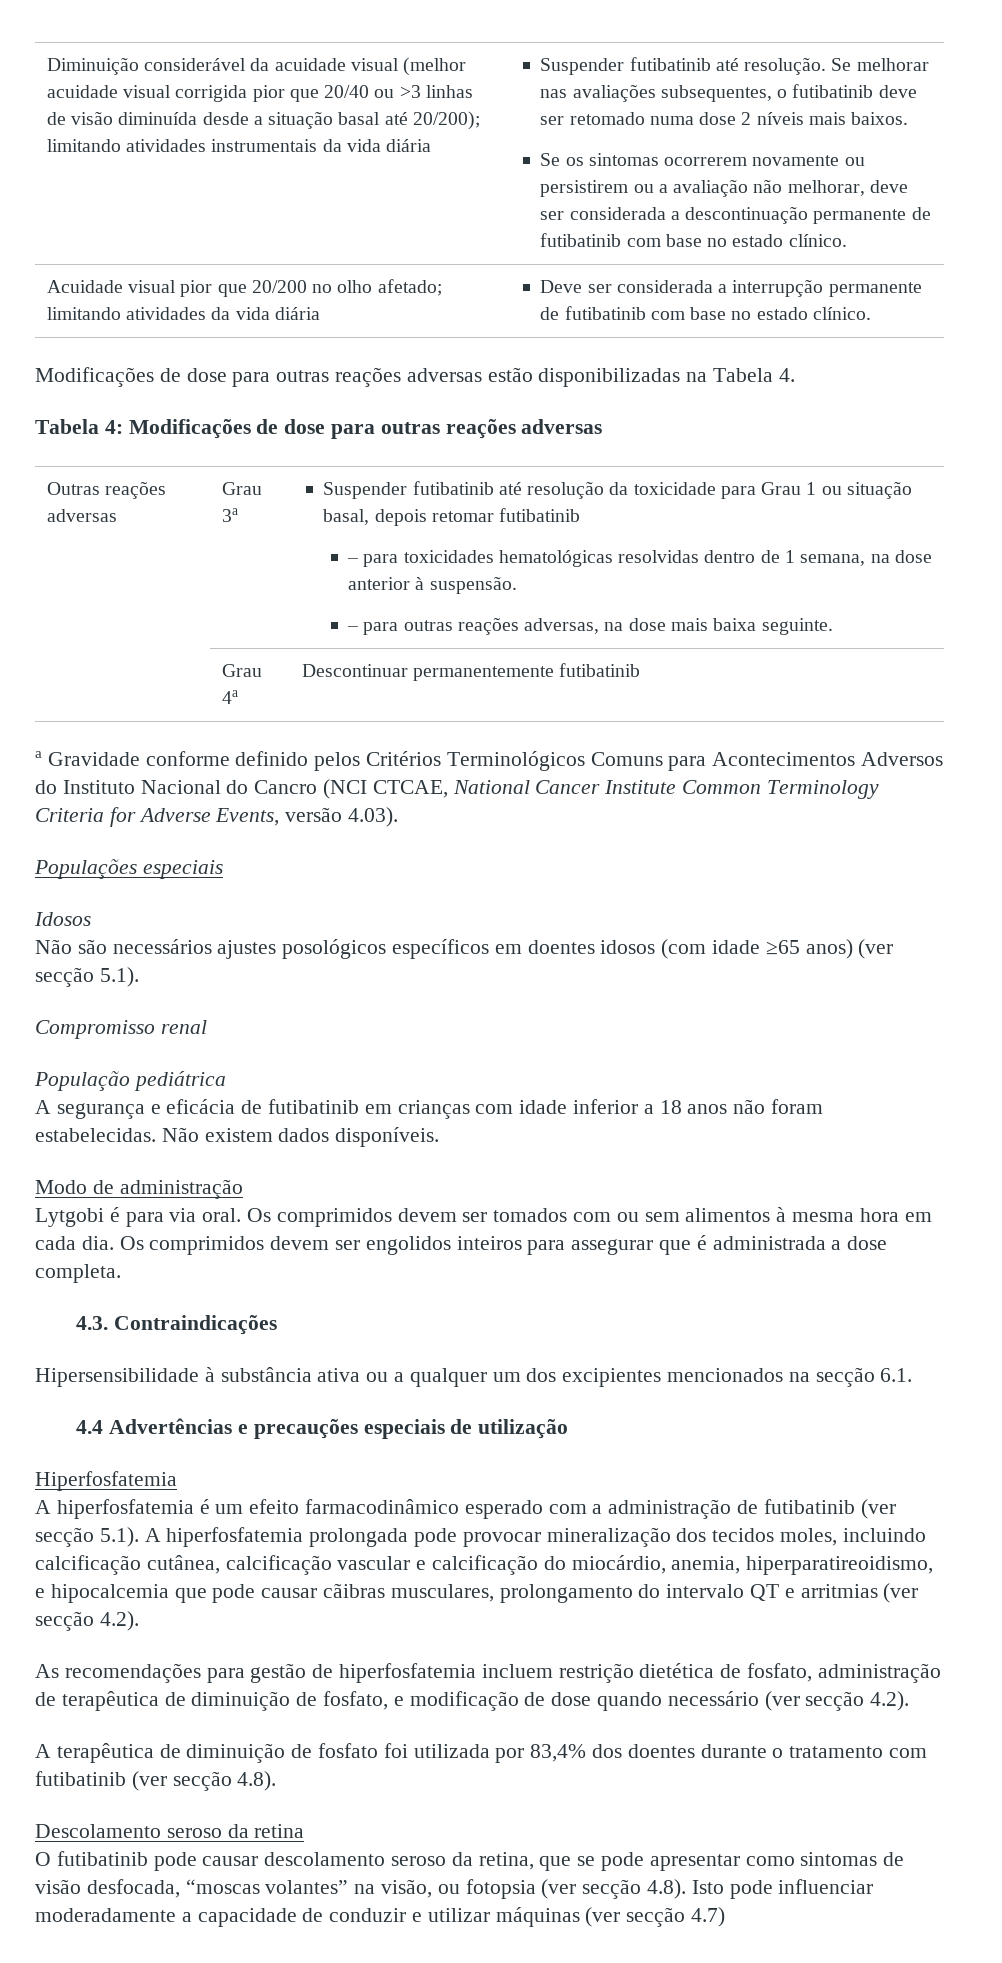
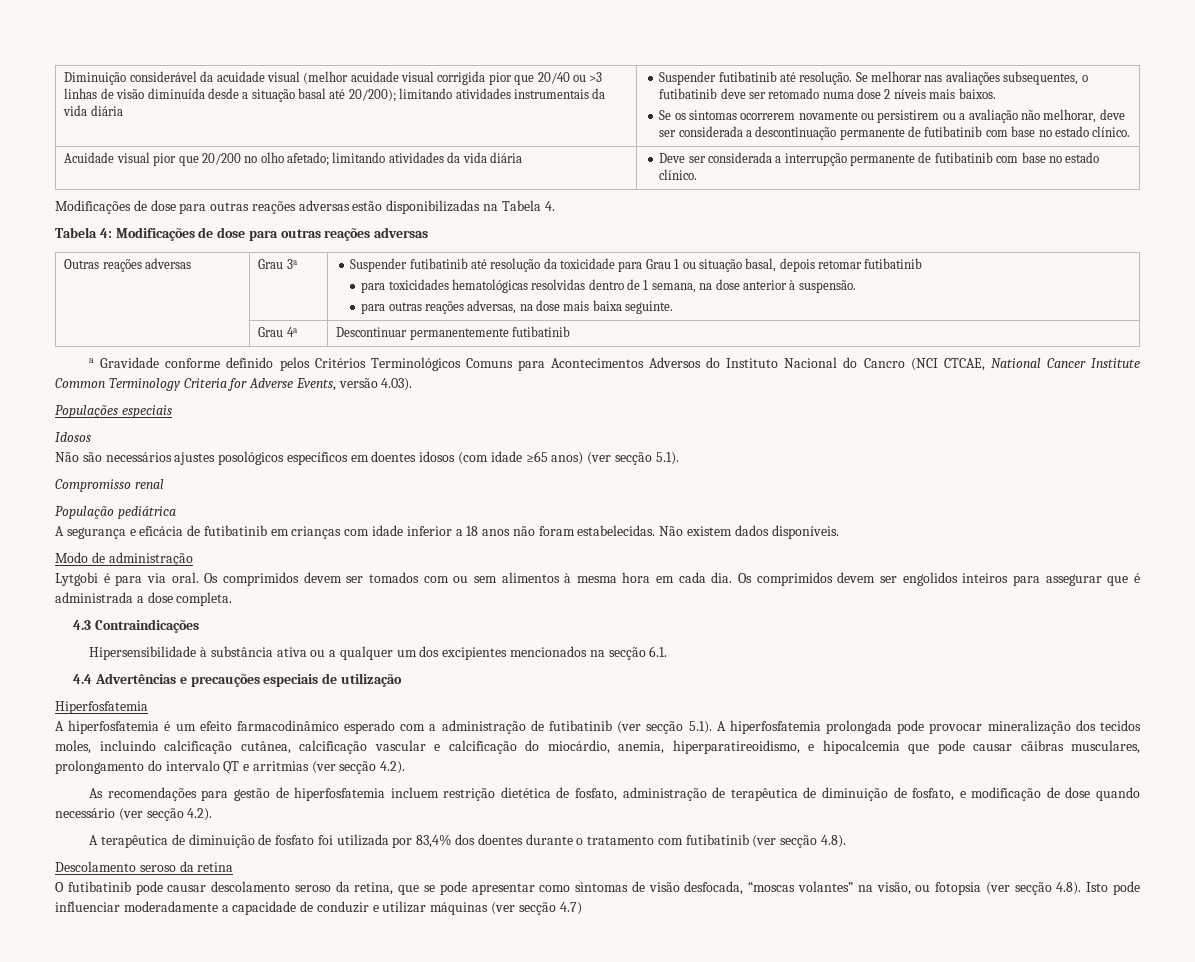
- – para toxicidades hematológicas resolvidas dentro de 1 semana, na dose anterior à suspensão.
+ para toxicidades hematológicas resolvidas dentro de 1 semana, na dose anterior à suspensão.
- – para outras reações adversas, na dose mais baixa seguinte.
+ para outras reações adversas, na dose mais baixa seguinte.
- 4.3. Contraindicações
+ 4.3 Contraindicações

